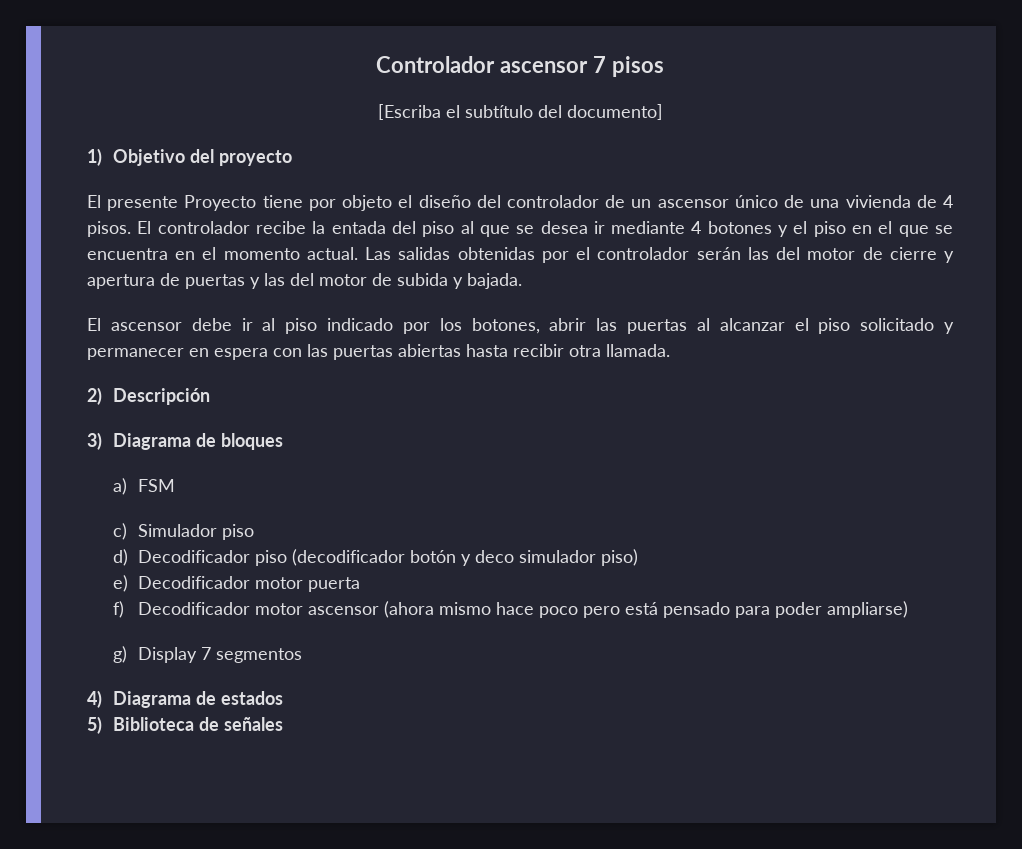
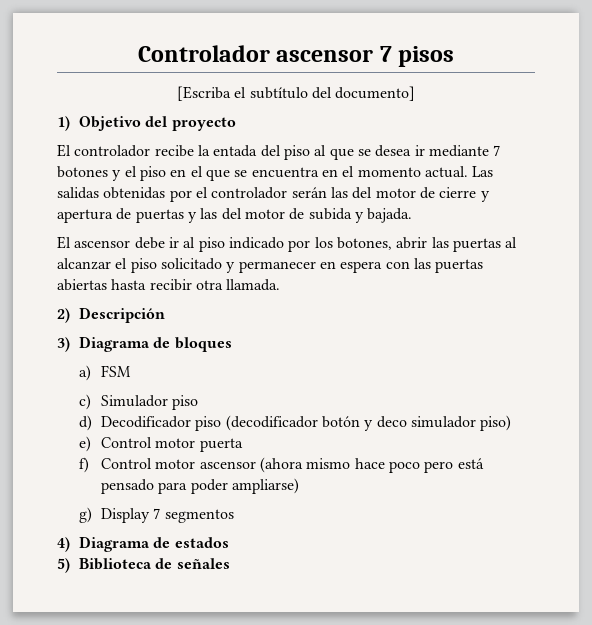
- El presente Proyecto tiene por objeto el diseño del controlador de un ascensor único de una vivienda de 4 pisos. El controlador recibe la entada del piso al que se desea ir mediante 4 botones y el piso en el que se encuentra en el momento actual.
+ El controlador recibe la entada del piso al que se desea ir mediante 7 botones y el piso en el que se encuentra en el momento actual.
- e) Decodificador motor puerta
+ e) Control motor puerta
- f) Decodificador motor ascensor (ahora mismo hace poco pero está pensado para poder ampliarse)
+ f) Control motor ascensor (ahora mismo hace poco pero está pensado para poder ampliarse)

